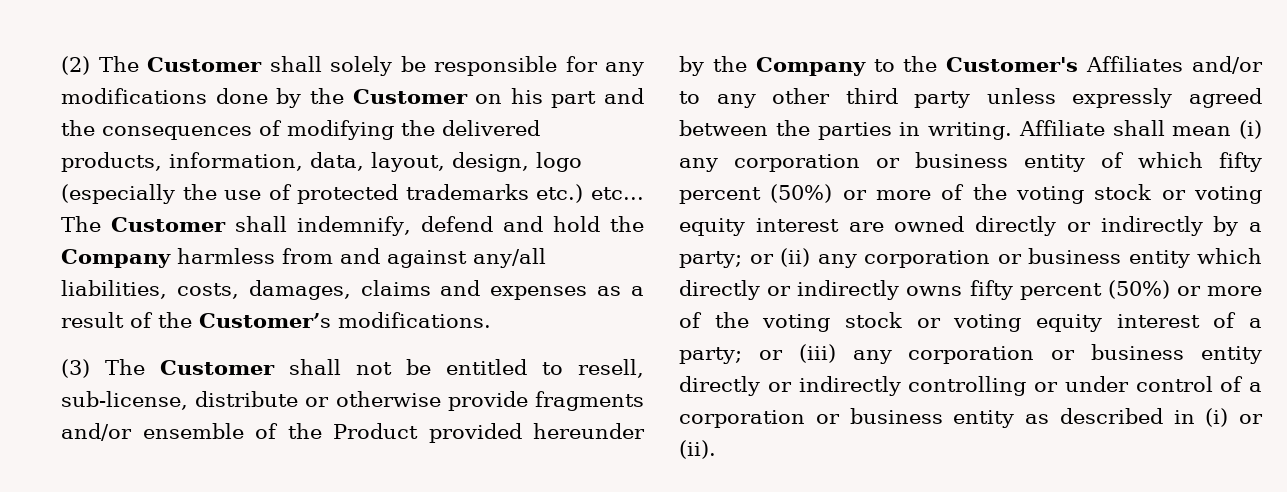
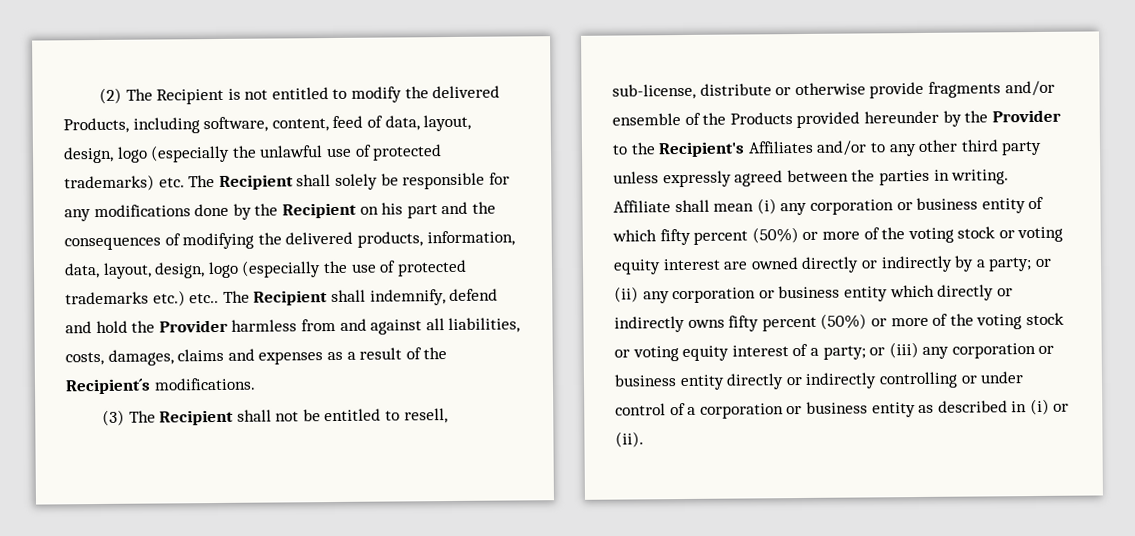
- (2) The Customer shall solely be responsible for any modifications done by the Customer on his part and the consequences of modifying the delivered products, information, data, layout, design, logo (especially the use of protected trademarks etc.) etc... The Customer shall indemnify, defend and hold the Company harmless from and against any/all liabilities, costs, damages, claims and expenses as a result of the Customer’s modifications.
+ (2) The Recipient is not entitled to modify the delivered Products, including software, content, feed of data, layout, design, logo (especially the unlawful use of protected trademarks) etc. The Recipient shall solely be responsible for any modifications done by the Recipient on his part and the consequences of modifying the delivered products, information, data, layout, design, logo (especially the use of protected trademarks etc.) etc.. The Recipient shall indemnify, defend and hold the Provider harmless from and against all liabilities, costs, damages, claims and expenses as a result of the Recipient´s modifications.
- (3) The Customer shall not be entitled to resell, sub-license, distribute or otherwise provide fragments and/or ensemble of the Product provided hereunder by the Company to the Customer's Affiliates and/or to any other third party unless expressly agreed between the parties in writing.
+ (3) The Recipient shall not be entitled to resell, sub-license, distribute or otherwise provide fragments and/or ensemble of the Products provided hereunder by the Provider to the Recipient's Affiliates and/or to any other third party unless expressly agreed between the parties in writing.

